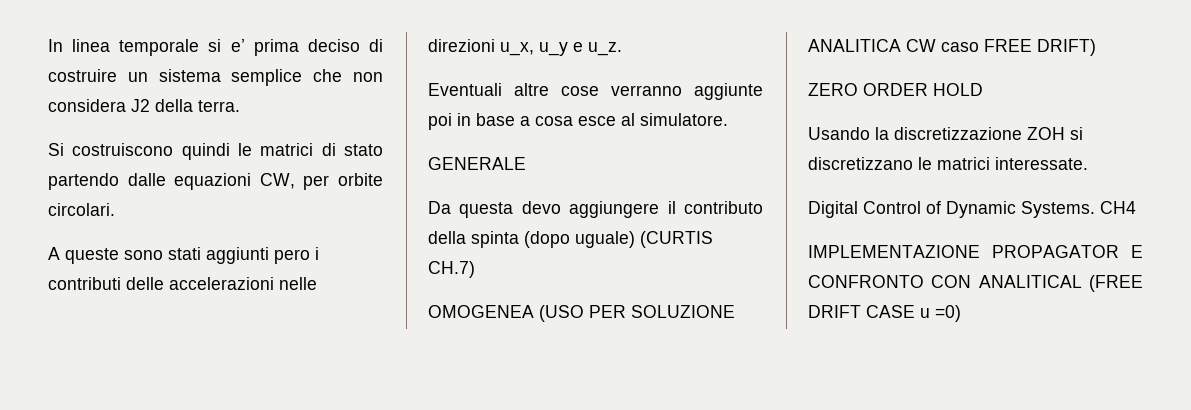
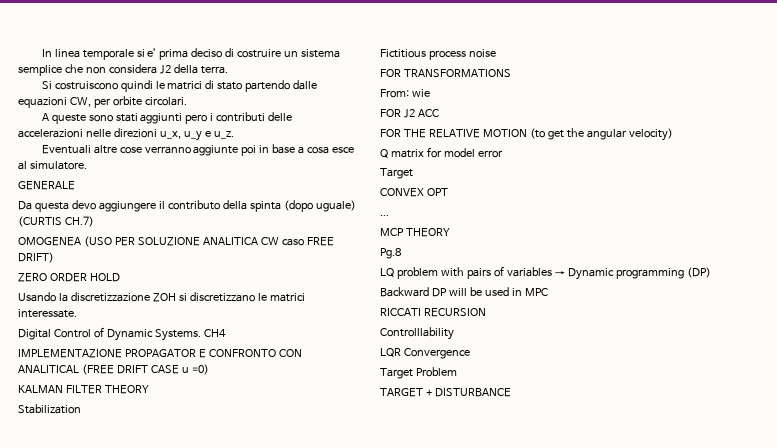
+ KALMAN FILTER THEORY
+ Stabilization
+ Fictitious process noise
+ FOR TRANSFORMATIONS
+ From: wie
+ FOR J2 ACC
+ FOR THE RELATIVE MOTION (to get the angular velocity)
+ Q matrix for model error
+ Target
+ CONVEX OPT
+ ...
+ MCP THEORY
+ Pg.8
+ LQ problem with pairs of variables → Dynamic programming (DP)
+ Backward DP will be used in MPC
+ RICCATI RECURSION
+ Controlllability
+ LQR Convergence
+ Target Problem
+ TARGET + DISTURBANCE

